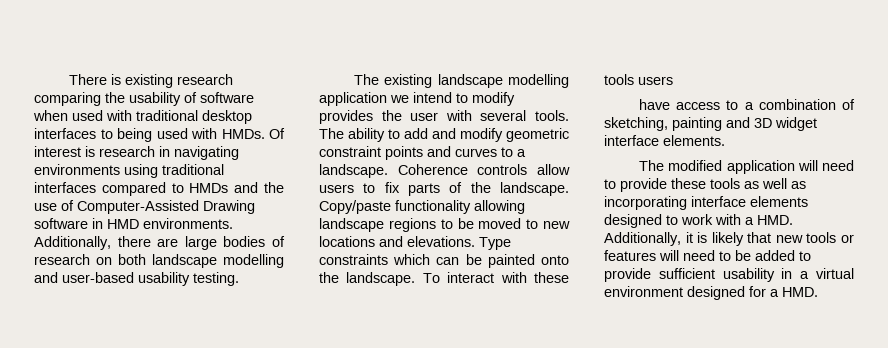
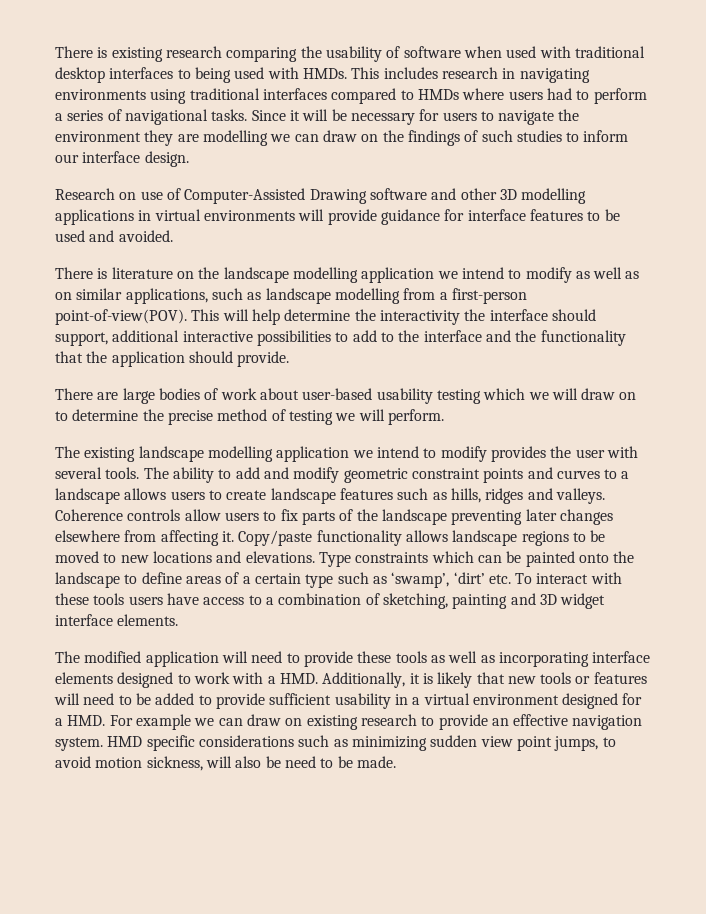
- Of interest is research in navigating environments using traditional interfaces compared to HMDs and the use of Computer-Assisted Drawing software in HMD environments. Additionally, there are large bodies of research on both landscape modelling and user-based usability testing.
+ This includes research in navigating environments using traditional interfaces compared to HMDs where users had to perform a series of navigational tasks. Since it will be necessary for users to navigate the environment they are modelling we can draw on the findings of such studies to inform our interface design.
+ Research on use of Computer-Assisted Drawing software and other 3D modelling applications in virtual environments will provide guidance for interface features to be used and avoided.
+ There is literature on the landscape modelling application we intend to modify as well as on similar applications, such as landscape modelling from a first-person point-of-view(POV). This will help determine the interactivity the interface should support, additional interactive possibilities to add to the interface and the functionality that the application should provide.
+ There are large bodies of work about user-based usability testing which we will draw on to determine the precise method of testing we will perform.
- The ability to add and modify geometric constraint points and curves to a landscape.
+ The ability to add and modify geometric constraint points and curves to a landscape allows users to create landscape features such as hills, ridges and valleys.
- Coherence controls allow users to fix parts of the landscape.
+ Coherence controls allow users to fix parts of the landscape preventing later changes elsewhere from affecting it.
- Copy/paste functionality allowing landscape regions to be moved to new locations and elevations.
+ Copy/paste functionality allows landscape regions to be moved to new locations and elevations.
- Type constraints which can be painted onto the landscape. To interact with these tools users
- have access to a combination of sketching, painting and 3D widget interface elements.
+ Type constraints which can be painted onto the landscape to define areas of a certain type such as ‘swamp’, ‘dirt’ etc. To interact with these tools users have access to a combination of sketching, painting and 3D widget interface elements.
- The modified application will need to provide these tools as well as incorporating interface elements designed to work with a HMD. Additionally, it is likely that new tools or features will need to be added to provide sufficient usability in a virtual environment designed for a HMD.
+ The modified application will need to provide these tools as well as incorporating interface elements designed to work with a HMD. Additionally, it is likely that new tools or features will need to be added to provide sufficient usability in a virtual environment designed for a HMD. For example we can draw on existing research to provide an effective navigation system. HMD specific considerations such as minimizing sudden view point jumps, to avoid motion sickness, will also be need to be made.

